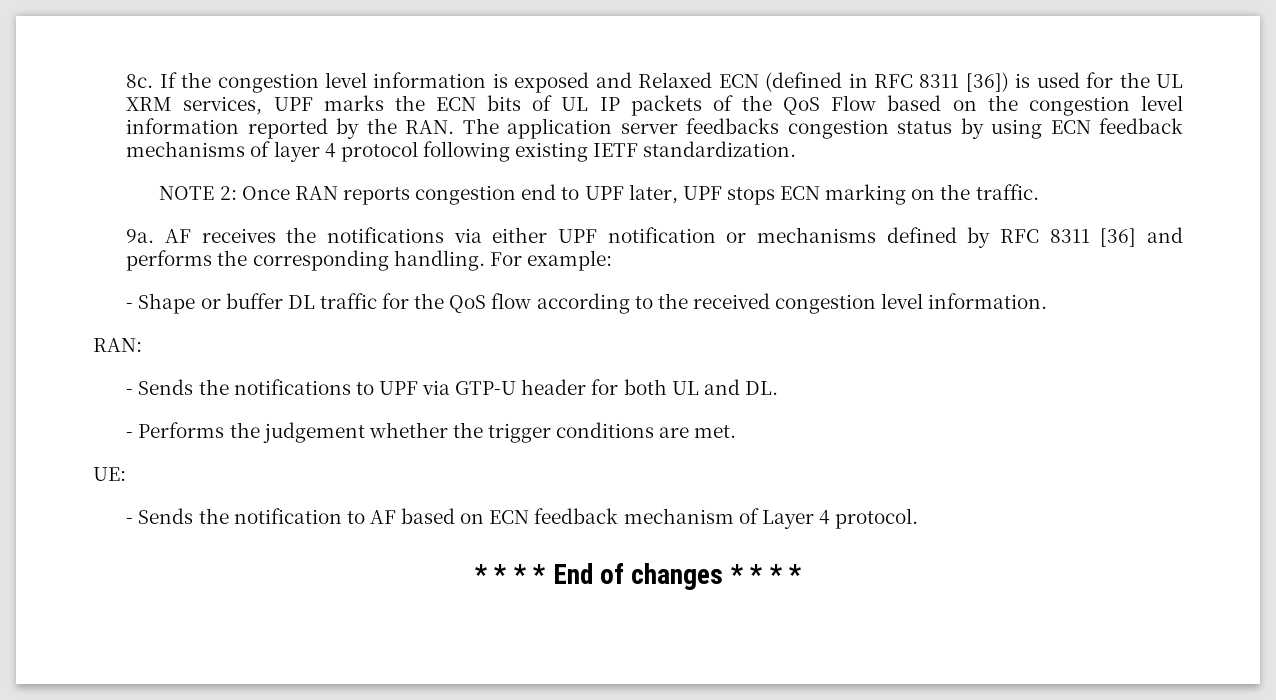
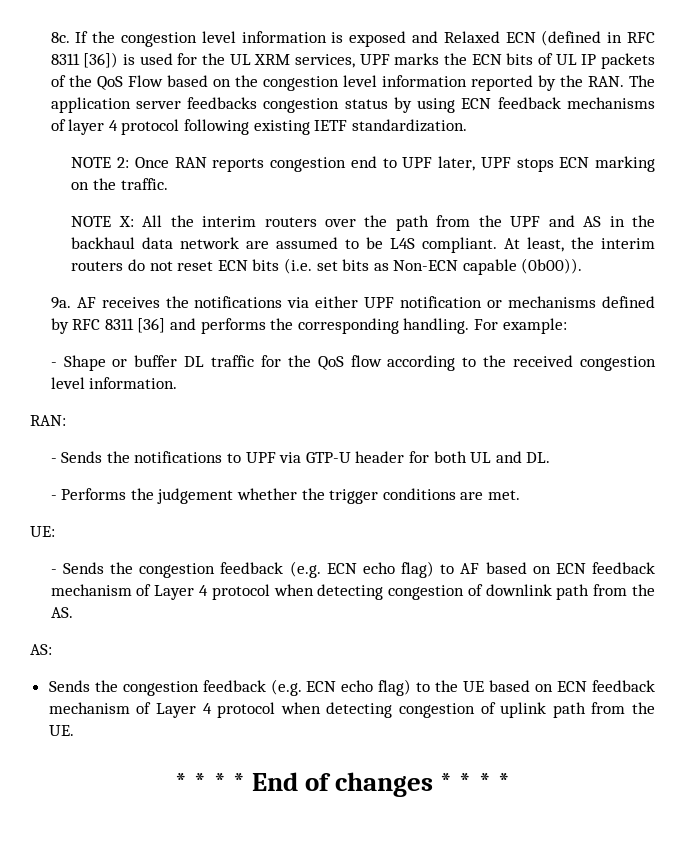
+ NOTE X: All the interim routers over the path from the UPF and AS in the backhaul data network are assumed to be L4S compliant. At least, the interim routers do not reset ECN bits (i.e. set bits as Non-ECN capable (0b00)).
- - Sends the notification to AF based on ECN feedback mechanism of Layer 4 protocol.
+ - Sends the congestion feedback (e.g. ECN echo flag) to AF based on ECN feedback mechanism of Layer 4 protocol when detecting congestion of downlink path from the AS.
+ AS:
+ Sends the congestion feedback (e.g. ECN echo flag) to the UE based on ECN feedback mechanism of Layer 4 protocol when detecting congestion of uplink path from the UE.

